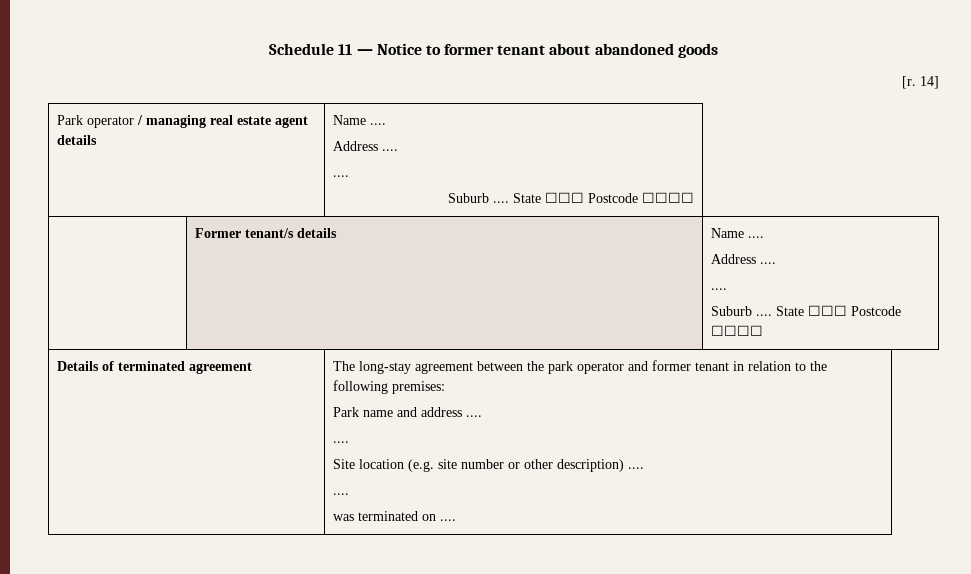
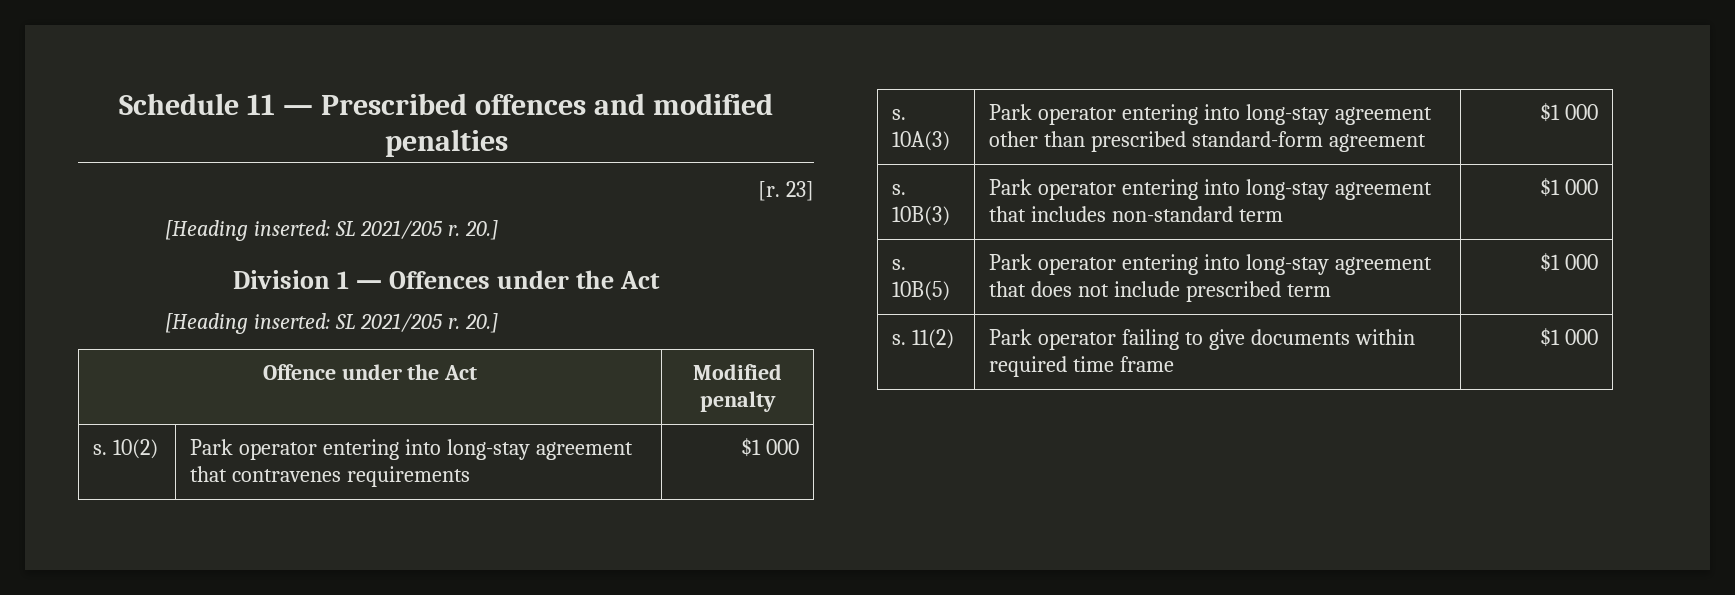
- Schedule 11 — Notice to former tenant about abandoned goods
- [r. 14]
- Park operator / managing real estate agent details | Name ....
- Address ....
- ....
- Suburb .... State ☐☐☐ Postcode ☐☐☐☐
- | Former tenant/s details | Name ....
- Address ....
- ....
- Suburb .... State ☐☐☐ Postcode ☐☐☐☐
- Details of terminated agreement | The long-stay agreement between the park operator and former tenant in relation to the following premises:
- Park name and address ....
- ....
- Site location (e.g. site number or other description) ....
- ....
- was terminated on ....
+ Schedule 11 — Prescribed offences and modified penalties
+ [r. 23]
+ [Heading inserted: SL 2021/205 r. 20.]
+ Division 1 — Offences under the Act
+ [Heading inserted: SL 2021/205 r. 20.]
+ Offence under the Act | Modified penalty
+ s. 10(2) | Park operator entering into long-stay agreement that contravenes requirements | $1 000
+ s. 10A(3) | Park operator entering into long-stay agreement other than prescribed standard-form agreement | $1 000
+ s. 10B(3) | Park operator entering into long-stay agreement that includes non-standard term | $1 000
+ s. 10B(5) | Park operator entering into long-stay agreement that does not include prescribed term | $1 000
+ s. 11(2) | Park operator failing to give documents within required time frame | $1 000

